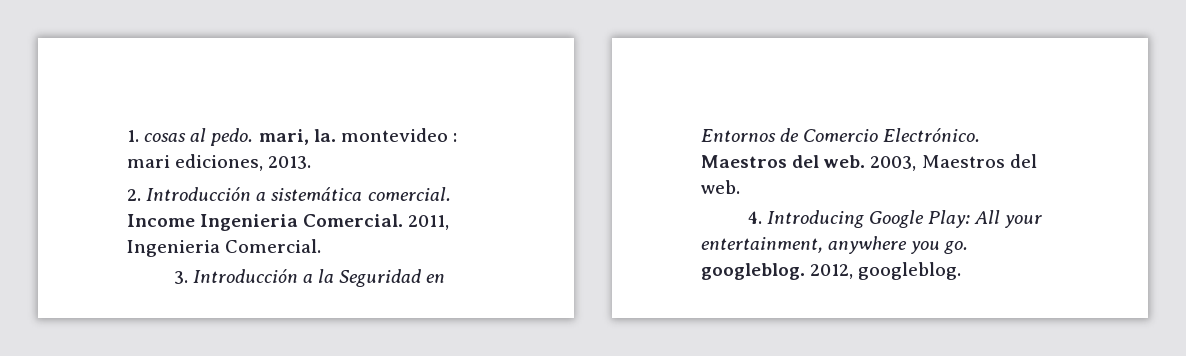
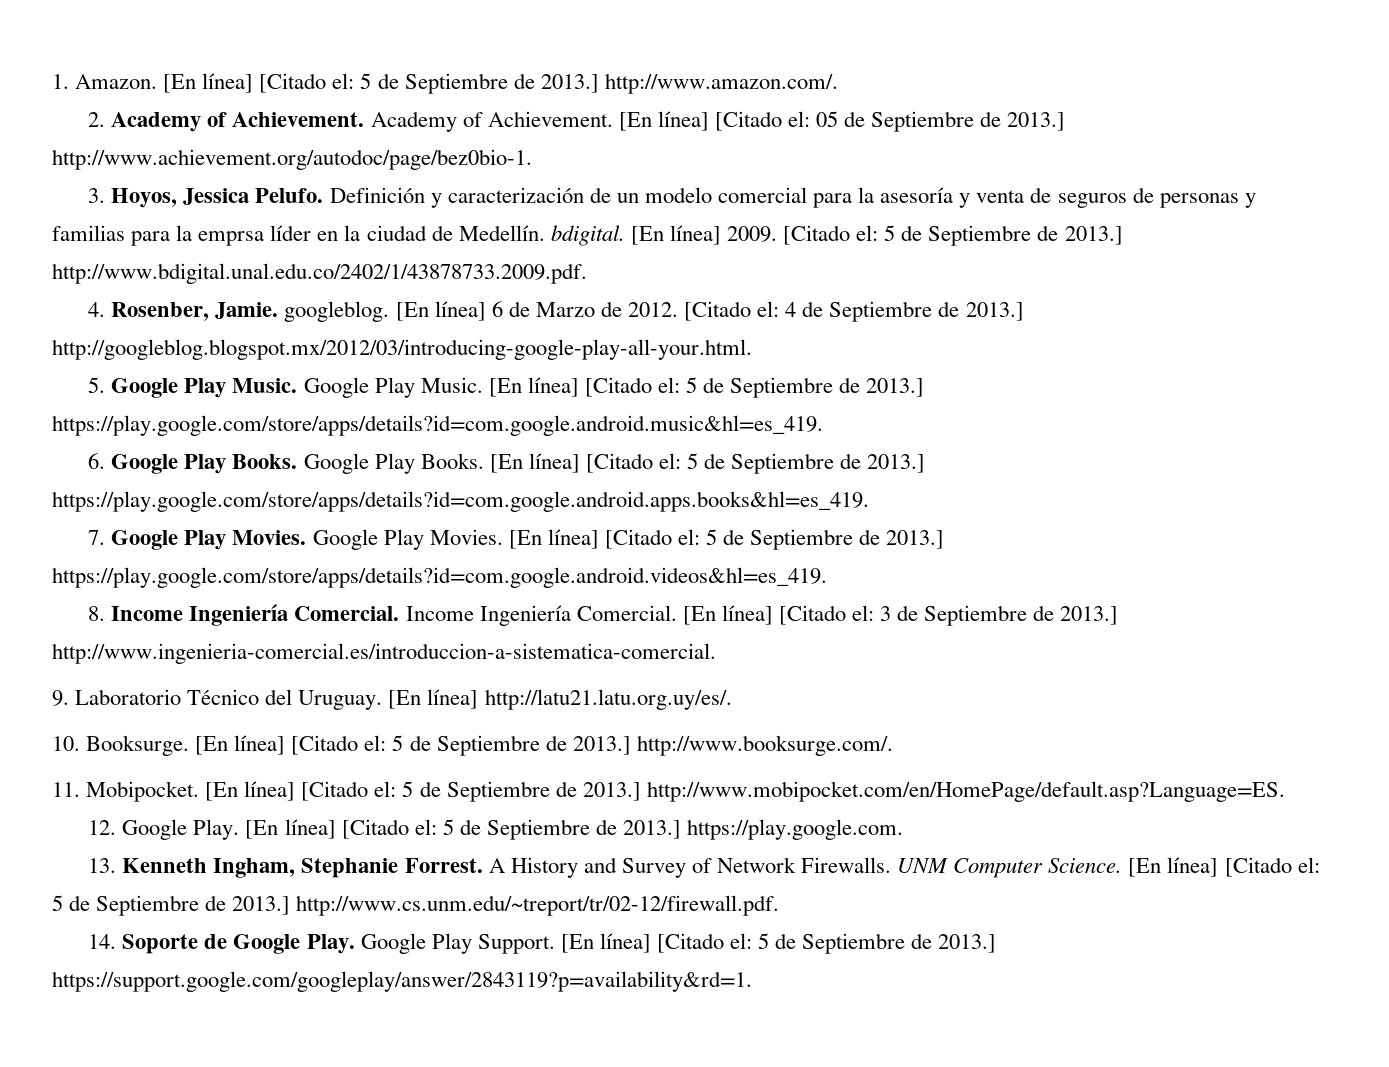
- 1. cosas al pedo. mari, la. montevideo : mari ediciones, 2013.
- 2. Introducción a sistemática comercial. Income Ingenieria Comercial. 2011, Ingenieria Comercial.
- 3. Introducción a la Seguridad en Entornos de Comercio Electrónico. Maestros del web. 2003, Maestros del web.
- 4. Introducing Google Play: All your entertainment, anywhere you go. googleblog. 2012, googleblog.
+ 1. Amazon. [En línea] [Citado el: 5 de Septiembre de 2013.] http://www.amazon.com/.
+ 2. Academy of Achievement. Academy of Achievement. [En línea] [Citado el: 05 de Septiembre de 2013.] http://www.achievement.org/autodoc/page/bez0bio-1.
+ 3. Hoyos, Jessica Pelufo. Definición y caracterización de un modelo comercial para la asesoría y venta de seguros de personas y familias para la emprsa líder en la ciudad de Medellín. bdigital. [En línea] 2009. [Citado el: 5 de Septiembre de 2013.] http://www.bdigital.unal.edu.co/2402/1/43878733.2009.pdf.
+ 4. Rosenber, Jamie. googleblog. [En línea] 6 de Marzo de 2012. [Citado el: 4 de Septiembre de 2013.] http://googleblog.blogspot.mx/2012/03/introducing-google-play-all-your.html.
+ 5. Google Play Music. Google Play Music. [En línea] [Citado el: 5 de Septiembre de 2013.] https://play.google.com/store/apps/details?id=com.google.android.music&hl=es_419.
+ 6. Google Play Books. Google Play Books. [En línea] [Citado el: 5 de Septiembre de 2013.] https://play.google.com/store/apps/details?id=com.google.android.apps.books&hl=es_419.
+ 7. Google Play Movies. Google Play Movies. [En línea] [Citado el: 5 de Septiembre de 2013.] https://play.google.com/store/apps/details?id=com.google.android.videos&hl=es_419.
+ 8. Income Ingeniería Comercial. Income Ingeniería Comercial. [En línea] [Citado el: 3 de Septiembre de 2013.] http://www.ingenieria-comercial.es/introduccion-a-sistematica-comercial.
+ 9. Laboratorio Técnico del Uruguay. [En línea] http://latu21.latu.org.uy/es/.
+ 10. Booksurge. [En línea] [Citado el: 5 de Septiembre de 2013.] http://www.booksurge.com/.
+ 11. Mobipocket. [En línea] [Citado el: 5 de Septiembre de 2013.] http://www.mobipocket.com/en/HomePage/default.asp?Language=ES.
+ 12. Google Play. [En línea] [Citado el: 5 de Septiembre de 2013.] https://play.google.com.
+ 13. Kenneth Ingham, Stephanie Forrest. A History and Survey of Network Firewalls. UNM Computer Science. [En línea] [Citado el: 5 de Septiembre de 2013.] http://www.cs.unm.edu/~treport/tr/02-12/firewall.pdf.
+ 14. Soporte de Google Play. Google Play Support. [En línea] [Citado el: 5 de Septiembre de 2013.] https://support.google.com/googleplay/answer/2843119?p=availability&rd=1.

